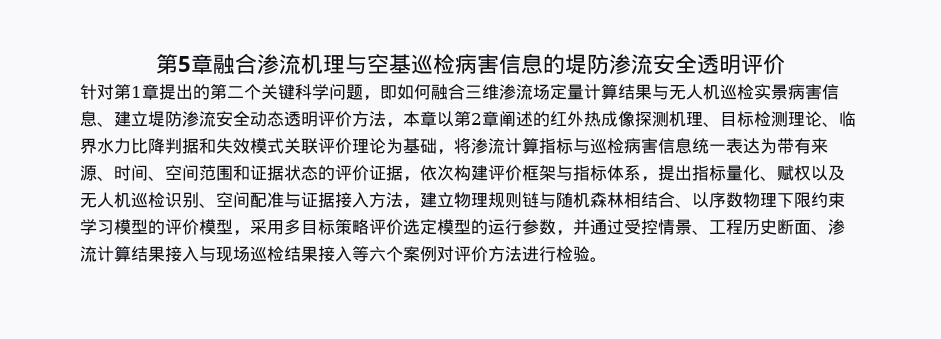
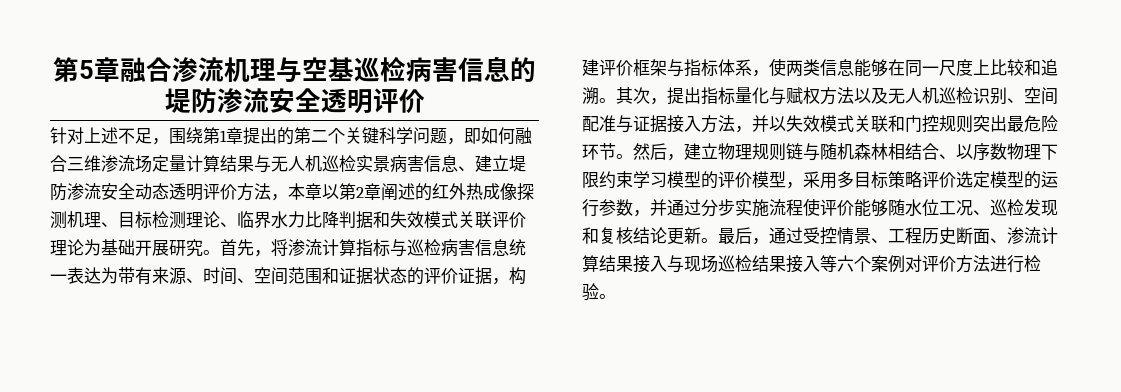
- 针对第1章提出的第二个关键科学问题，即如何融合三维渗流场定量计算结果与无人机巡检实景病害信息、建立堤防渗流安全动态透明评价方法，本章以第2章阐述的红外热成像探测机理、目标检测理论、临界水力比降判据和失效模式关联评价理论为基础，将渗流计算指标与巡检病害信息统一表达为带有来源、时间、空间范围和证据状态的评价证据，依次构建评价框架与指标体系，提出指标量化、赋权以及无人机巡检识别、空间配准与证据接入方法，建立物理规则链与随机森林相结合、以序数物理下限约束学习模型的评价模型，采用多目标策略评价选定模型的运行参数，并通过受控情景、工程历史断面、渗流计算结果接入与现场巡检结果接入等六个案例对评价方法进行检验。
+ 针对上述不足，围绕第1章提出的第二个关键科学问题，即如何融合三维渗流场定量计算结果与无人机巡检实景病害信息、建立堤防渗流安全动态透明评价方法，本章以第2章阐述的红外热成像探测机理、目标检测理论、临界水力比降判据和失效模式关联评价理论为基础开展研究。首先，将渗流计算指标与巡检病害信息统一表达为带有来源、时间、空间范围和证据状态的评价证据，构建评价框架与指标体系，使两类信息能够在同一尺度上比较和追溯。其次，提出指标量化与赋权方法以及无人机巡检识别、空间配准与证据接入方法，并以失效模式关联和门控规则突出最危险环节。然后，建立物理规则链与随机森林相结合、以序数物理下限约束学习模型的评价模型，采用多目标策略评价选定模型的运行参数，并通过分步实施流程使评价能够随水位工况、巡检发现和复核结论更新。最后，通过受控情景、工程历史断面、渗流计算结果接入与现场巡检结果接入等六个案例对评价方法进行检验。

